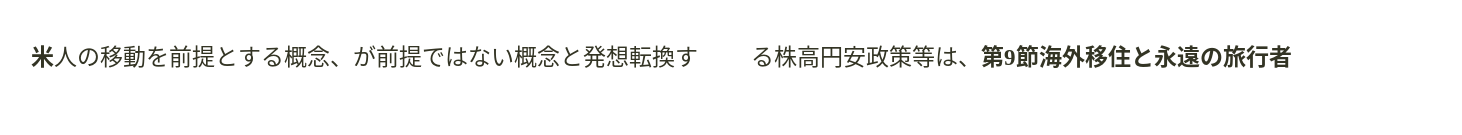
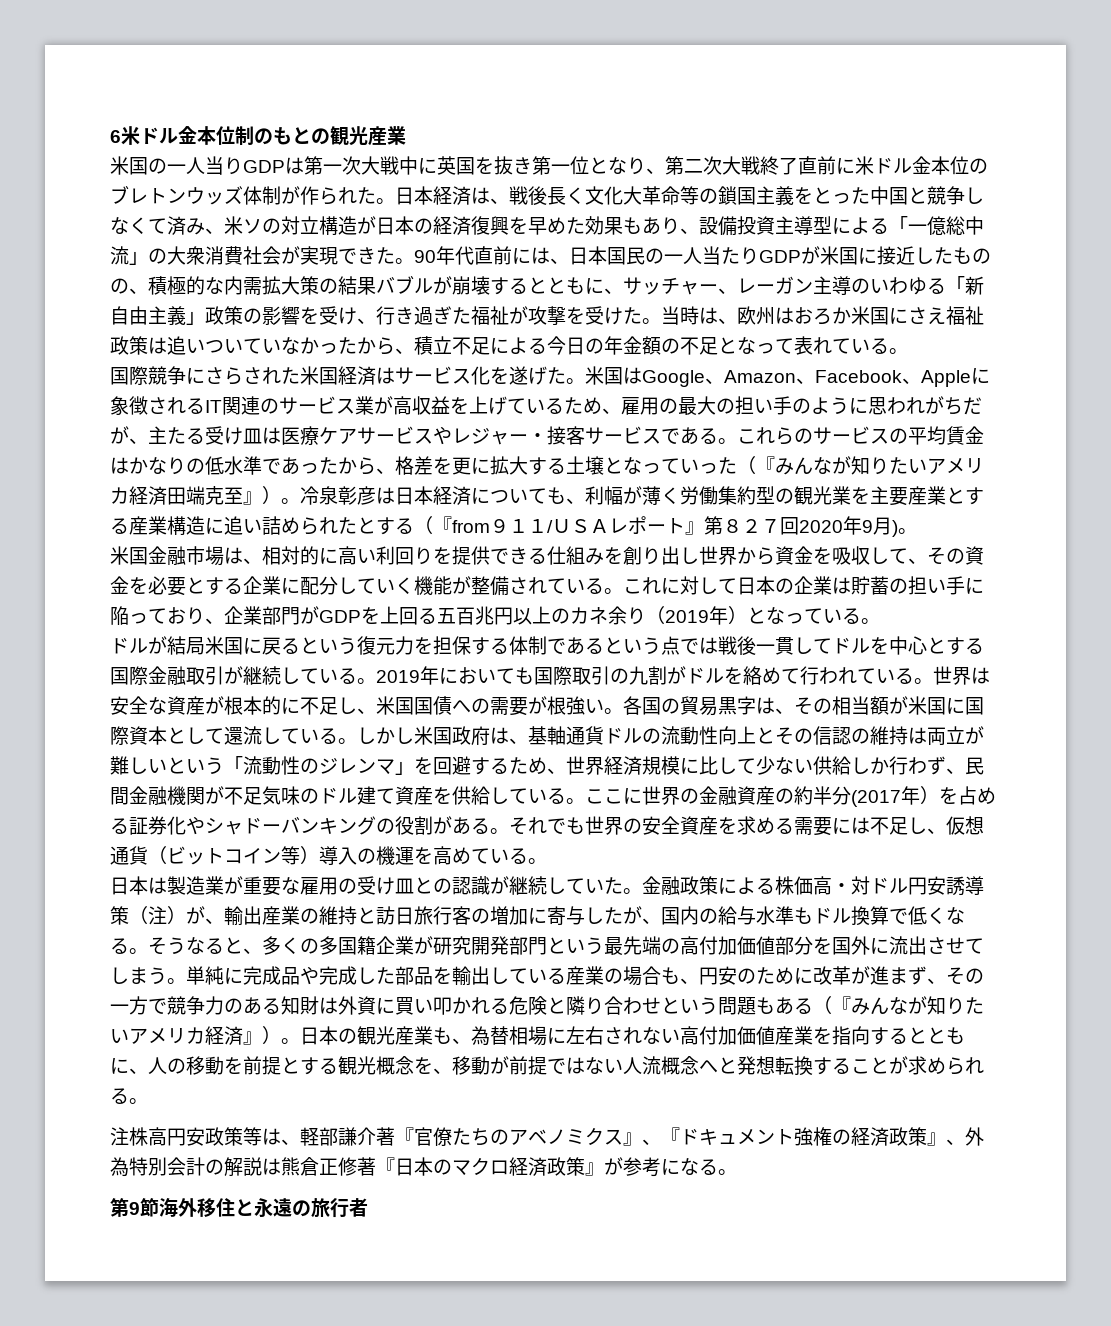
- 米人の移動を前提とする概念、が前提ではない概念と発想転換する株高円安政策等は、第9節海外移住と永遠の旅行者
+ 6米ドル金本位制のもとの観光産業
+ 米国の一人当りGDPは第一次大戦中に英国を抜き第一位となり、第二次大戦終了直前に米ドル金本位のブレトンウッズ体制が作られた。日本経済は、戦後長く文化大革命等の鎖国主義をとった中国と競争しなくて済み、米ソの対立構造が日本の経済復興を早めた効果もあり、設備投資主導型による「一億総中流」の大衆消費社会が実現できた。90年代直前には、日本国民の一人当たりGDPが米国に接近したものの、積極的な内需拡大策の結果バブルが崩壊するとともに、サッチャー、レーガン主導のいわゆる「新自由主義」政策の影響を受け、行き過ぎた福祉が攻撃を受けた。当時は、欧州はおろか米国にさえ福祉政策は追いついていなかったから、積立不足による今日の年金額の不足となって表れている。
+ 国際競争にさらされた米国経済はサービス化を遂げた。米国はGoogle、Amazon、Facebook、Appleに象徴されるIT関連のサービス業が高収益を上げているため、雇用の最大の担い手のように思われがちだが、主たる受け皿は医療ケアサービスやレジャー・接客サービスである。これらのサービスの平均賃金はかなりの低水準であったから、格差を更に拡大する土壌となっていった（『みんなが知りたいアメリカ経済田端克至』）。冷泉彰彦は日本経済についても、利幅が薄く労働集約型の観光業を主要産業とする産業構造に追い詰められたとする（『from９１１/ＵＳＡレポート』第８２７回2020年9月)。
+ 米国金融市場は、相対的に高い利回りを提供できる仕組みを創り出し世界から資金を吸収して、その資金を必要とする企業に配分していく機能が整備されている。これに対して日本の企業は貯蓄の担い手に陥っており、企業部門がGDPを上回る五百兆円以上のカネ余り（2019年）となっている。
+ ドルが結局米国に戻るという復元力を担保する体制であるという点では戦後一貫してドルを中心とする国際金融取引が継続している。2019年においても国際取引の九割がドルを絡めて行われている。世界は安全な資産が根本的に不足し、米国国債への需要が根強い。各国の貿易黒字は、その相当額が米国に国際資本として還流している。しかし米国政府は、基軸通貨ドルの流動性向上とその信認の維持は両立が難しいという「流動性のジレンマ」を回避するため、世界経済規模に比して少ない供給しか行わず、民間金融機関が不足気味のドル建て資産を供給している。ここに世界の金融資産の約半分(2017年）を占める証券化やシャドーバンキングの役割がある。それでも世界の安全資産を求める需要には不足し、仮想通貨（ビットコイン等）導入の機運を高めている。
+ 日本は製造業が重要な雇用の受け皿との認識が継続していた。金融政策による株価高・対ドル円安誘導策（注）が、輸出産業の維持と訪日旅行客の増加に寄与したが、国内の給与水準もドル換算で低くなる。そうなると、多くの多国籍企業が研究開発部門という最先端の高付加価値部分を国外に流出させてしまう。単純に完成品や完成した部品を輸出している産業の場合も、円安のために改革が進まず、その一方で競争力のある知財は外資に買い叩かれる危険と隣り合わせという問題もある（『みんなが知りたいアメリカ経済』）。日本の観光産業も、為替相場に左右されない高付加価値産業を指向するとともに、人の移動を前提とする観光概念を、移動が前提ではない人流概念へと発想転換することが求められる。
+ 注株高円安政策等は、軽部謙介著『官僚たちのアベノミクス』、『ドキュメント強権の経済政策』、外為特別会計の解説は熊倉正修著『日本のマクロ経済政策』が参考になる。
+ 第9節海外移住と永遠の旅行者

